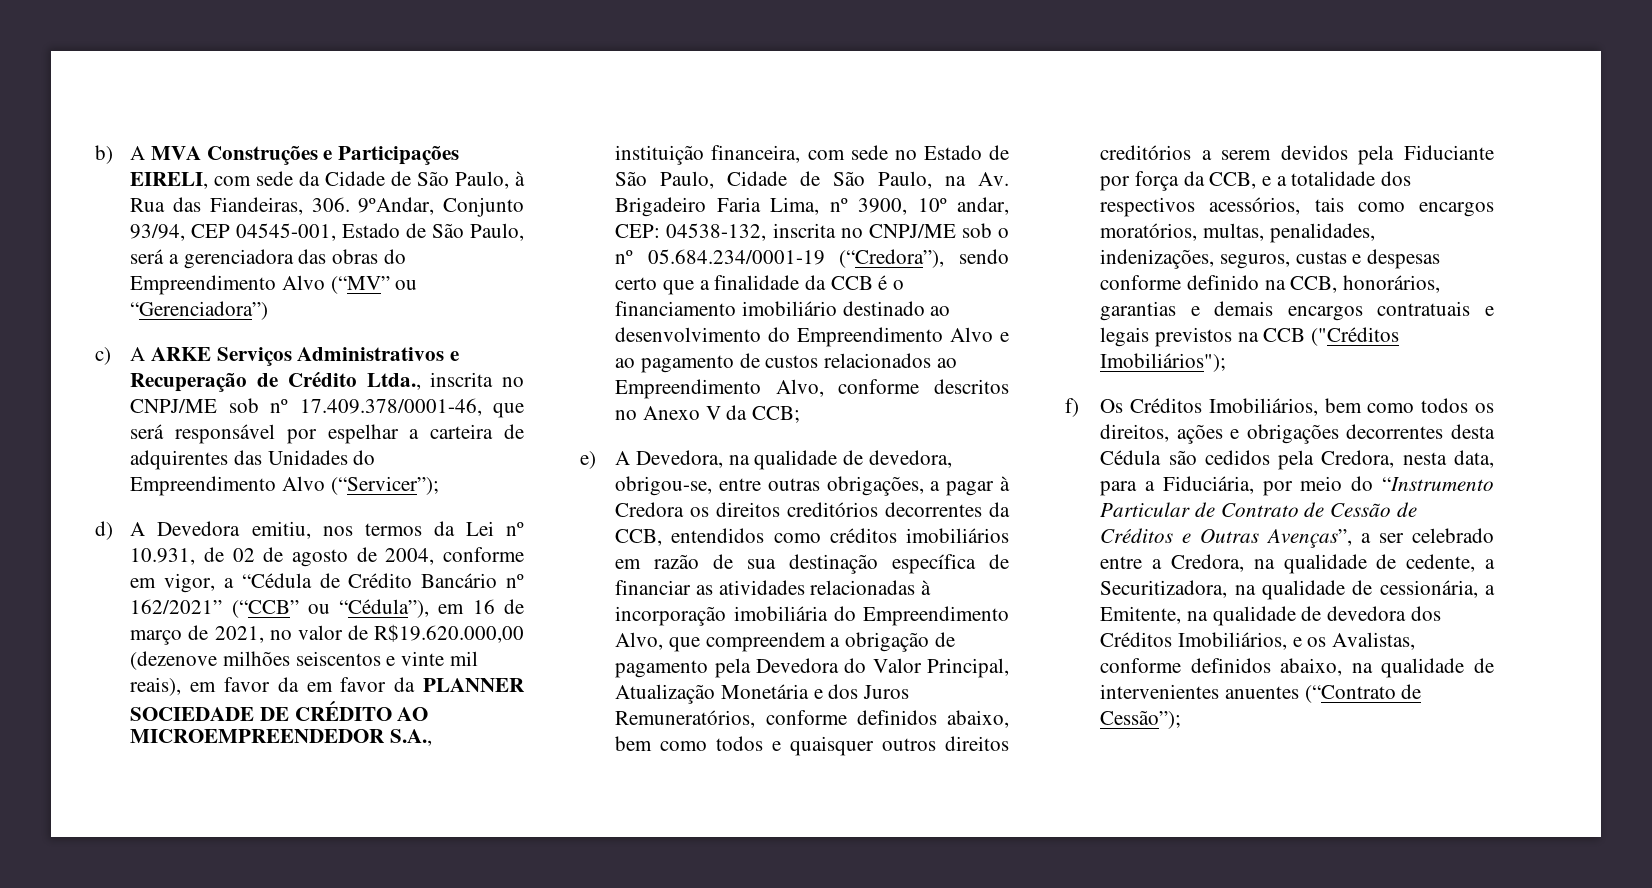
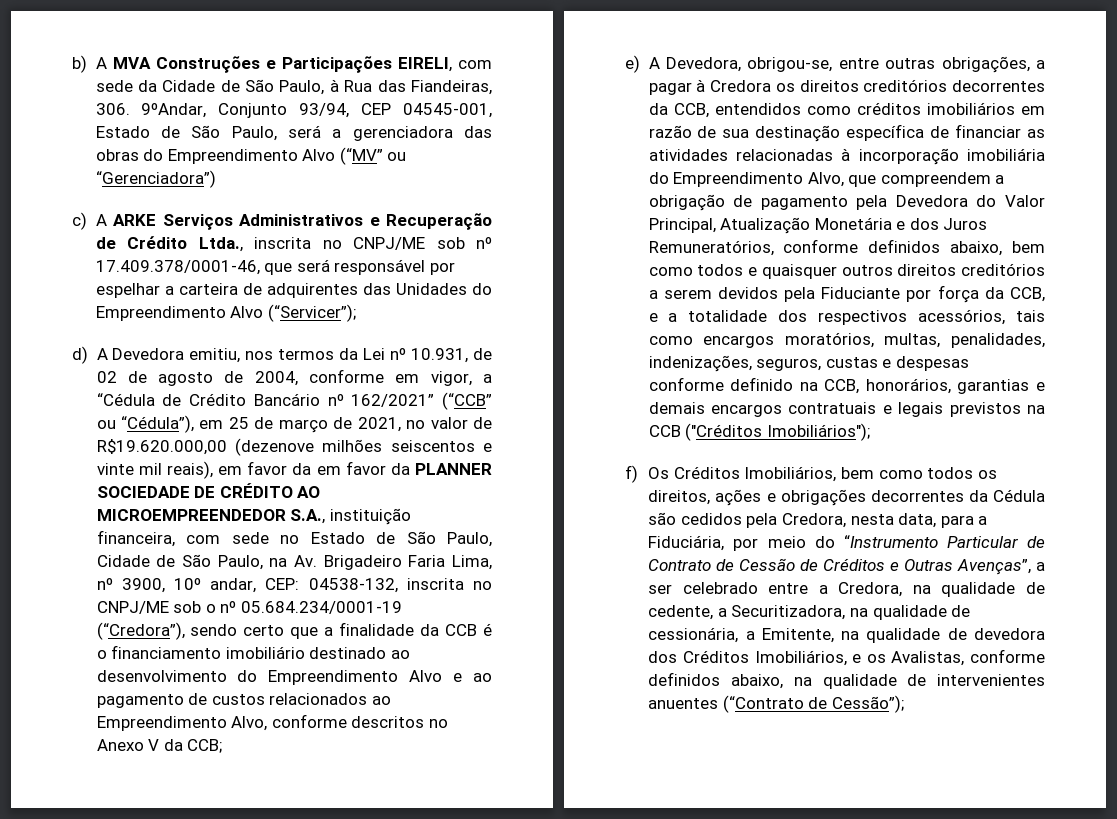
- d) A Devedora emitiu, nos termos da Lei nº 10.931, de 02 de agosto de 2004, conforme em vigor, a “Cédula de Crédito Bancário nº 162/2021” (“CCB” ou “Cédula”), em 16 de março de 2021, no valor de R$19.620.000,00 (dezenove milhões seiscentos e vinte mil reais), em favor da em favor da PLANNER SOCIEDADE DE CRÉDITO AO MICROEMPREENDEDOR S.A., instituição financeira, com sede no Estado de São Paulo, Cidade de São Paulo, na Av. Brigadeiro Faria Lima, nº 3900, 10º andar, CEP:
+ d) A Devedora emitiu, nos termos da Lei nº 10.931, de 02 de agosto de 2004, conforme em vigor, a “Cédula de Crédito Bancário nº 162/2021” (“CCB” ou “Cédula”), em 25 de março de 2021, no valor de R$19.620.000,00 (dezenove milhões seiscentos e vinte mil reais), em favor da em favor da PLANNER SOCIEDADE DE CRÉDITO AO MICROEMPREENDEDOR S.A., instituição financeira, com sede no Estado de São Paulo, Cidade de São Paulo, na Av. Brigadeiro Faria Lima, nº 3900, 10º andar, CEP:
- e) A Devedora, na qualidade de devedora, obrigou-se, entre outras obrigações, a pagar à Credora os direitos creditórios decorrentes da CCB, entendidos como créditos imobiliários em razão de sua destinação específica de financiar as atividades relacionadas à incorporação imobiliária do Empreendimento Alvo, que compreendem a obrigação de pagamento pela Devedora do Valor Principal, Atualização Monetária e dos Juros Remuneratórios, conforme definidos abaixo, bem como todos e quaisquer outros direitos creditórios a serem devidos pela Fiduciante por força da CCB, e a totalidade dos respectivos acessórios, tais como encargos moratórios, multas, penalidades, indenizações, seguros, custas e despesas conforme definido na CCB, honorários, garantias e demais encargos contratuais e legais previstos na CCB ("Créditos Imobiliários");
+ e) A Devedora, obrigou-se, entre outras obrigações, a pagar à Credora os direitos creditórios decorrentes da CCB, entendidos como créditos imobiliários em razão de sua destinação específica de financiar as atividades relacionadas à incorporação imobiliária do Empreendimento Alvo, que compreendem a obrigação de pagamento pela Devedora do Valor Principal, Atualização Monetária e dos Juros Remuneratórios, conforme definidos abaixo, bem como todos e quaisquer outros direitos creditórios a serem devidos pela Fiduciante por força da CCB, e a totalidade dos respectivos acessórios, tais como encargos moratórios, multas, penalidades, indenizações, seguros, custas e despesas conforme definido na CCB, honorários, garantias e demais encargos contratuais e legais previstos na CCB ("Créditos Imobiliários");
- f) Os Créditos Imobiliários, bem como todos os direitos, ações e obrigações decorrentes desta Cédula são cedidos pela Credora, nesta data, para a Fiduciária, por meio do “Instrumento Particular de Contrato de Cessão de Créditos e Outras Avenças”, a ser celebrado entre a Credora, na qualidade de cedente, a Securitizadora, na qualidade de cessionária, a Emitente, na qualidade de devedora dos Créditos Imobiliários, e os Avalistas, conforme definidos abaixo, na qualidade de intervenientes anuentes (“Contrato de Cessão”);
+ f) Os Créditos Imobiliários, bem como todos os direitos, ações e obrigações decorrentes da Cédula são cedidos pela Credora, nesta data, para a Fiduciária, por meio do “Instrumento Particular de Contrato de Cessão de Créditos e Outras Avenças”, a ser celebrado entre a Credora, na qualidade de cedente, a Securitizadora, na qualidade de cessionária, a Emitente, na qualidade de devedora dos Créditos Imobiliários, e os Avalistas, conforme definidos abaixo, na qualidade de intervenientes anuentes (“Contrato de Cessão”);

